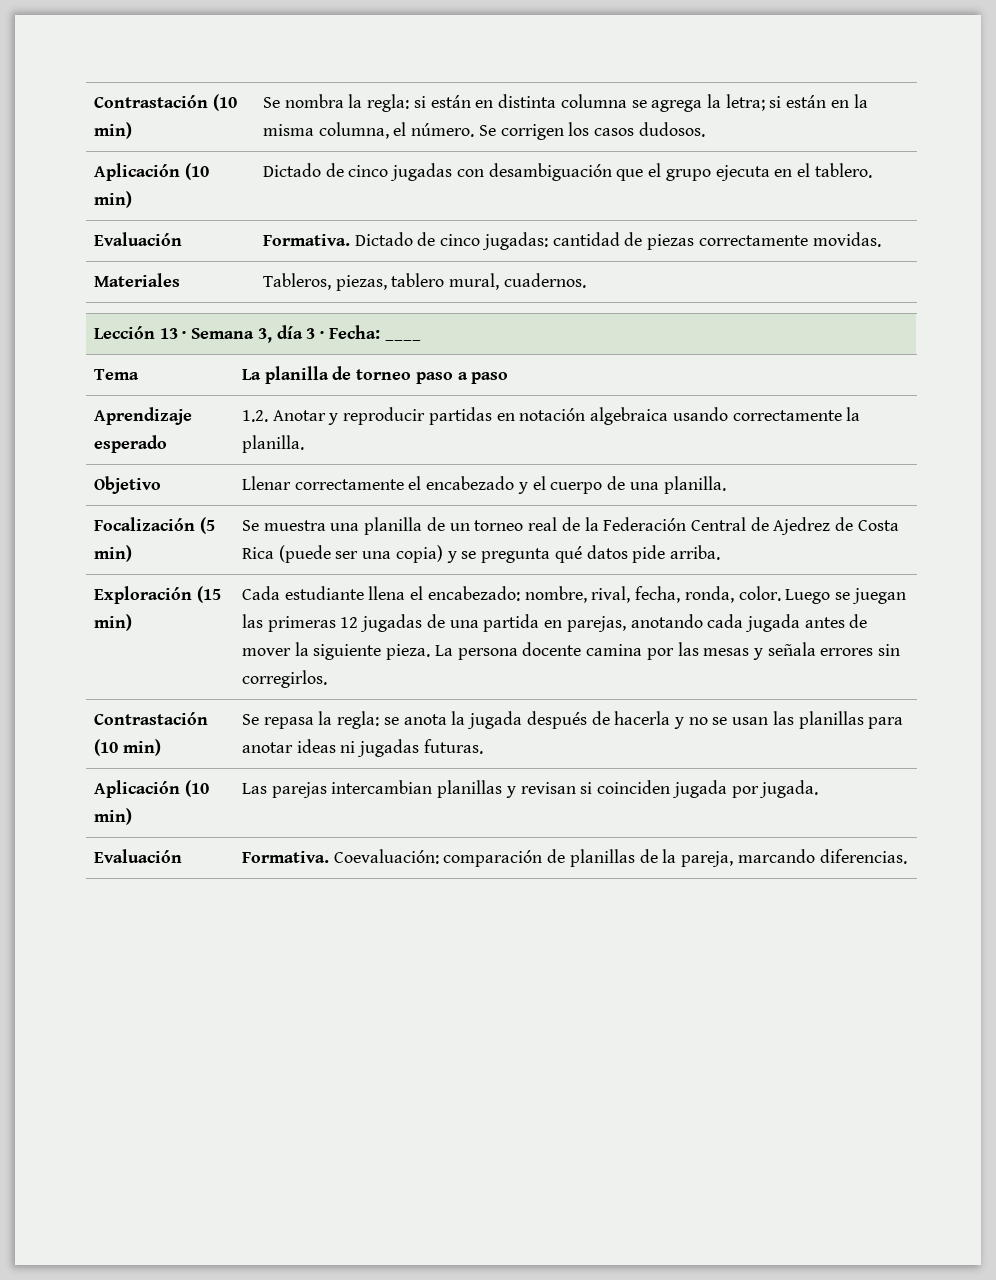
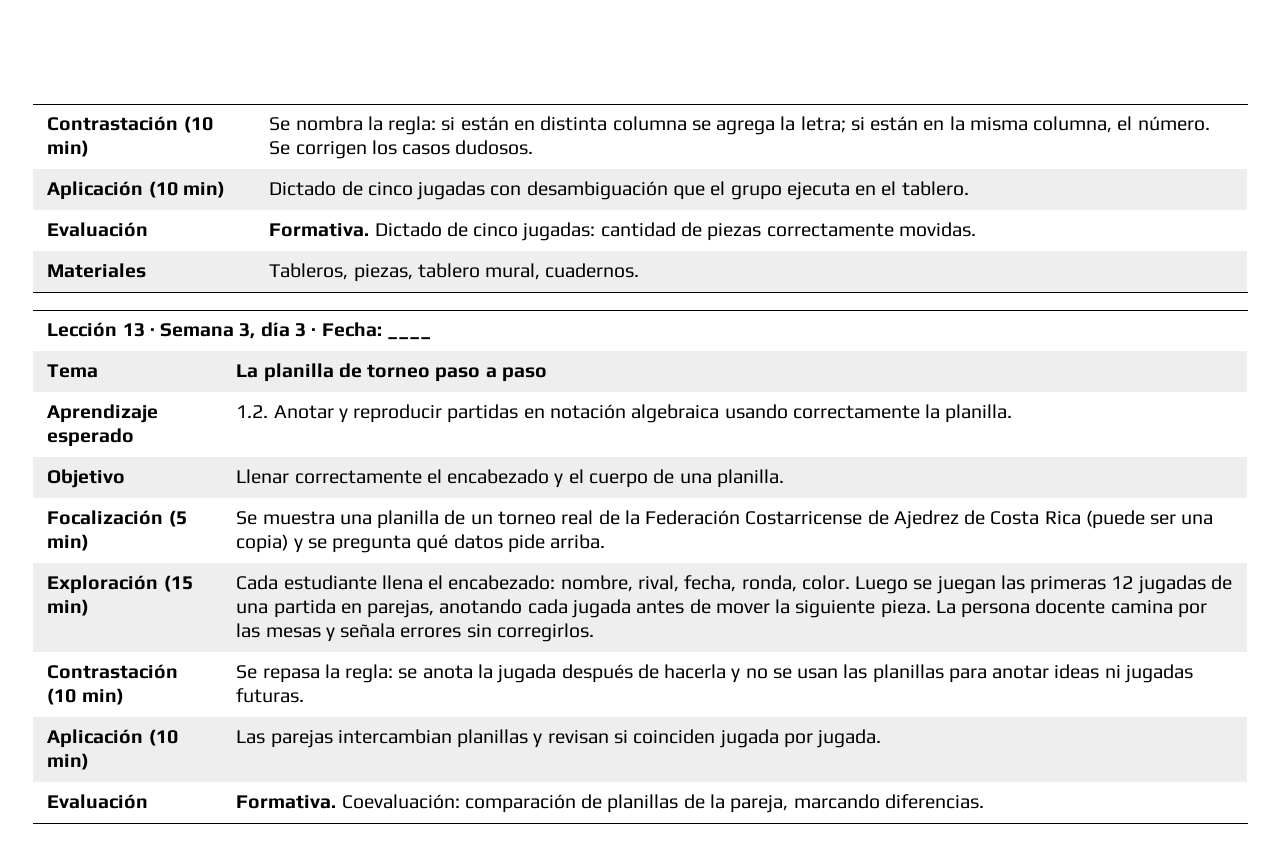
- Focalización (5 min) | Se muestra una planilla de un torneo real de la Federación Central de Ajedrez de Costa Rica (puede ser una copia) y se pregunta qué datos pide arriba.
+ Focalización (5 min) | Se muestra una planilla de un torneo real de la Federación Costarricense de Ajedrez de Costa Rica (puede ser una copia) y se pregunta qué datos pide arriba.

